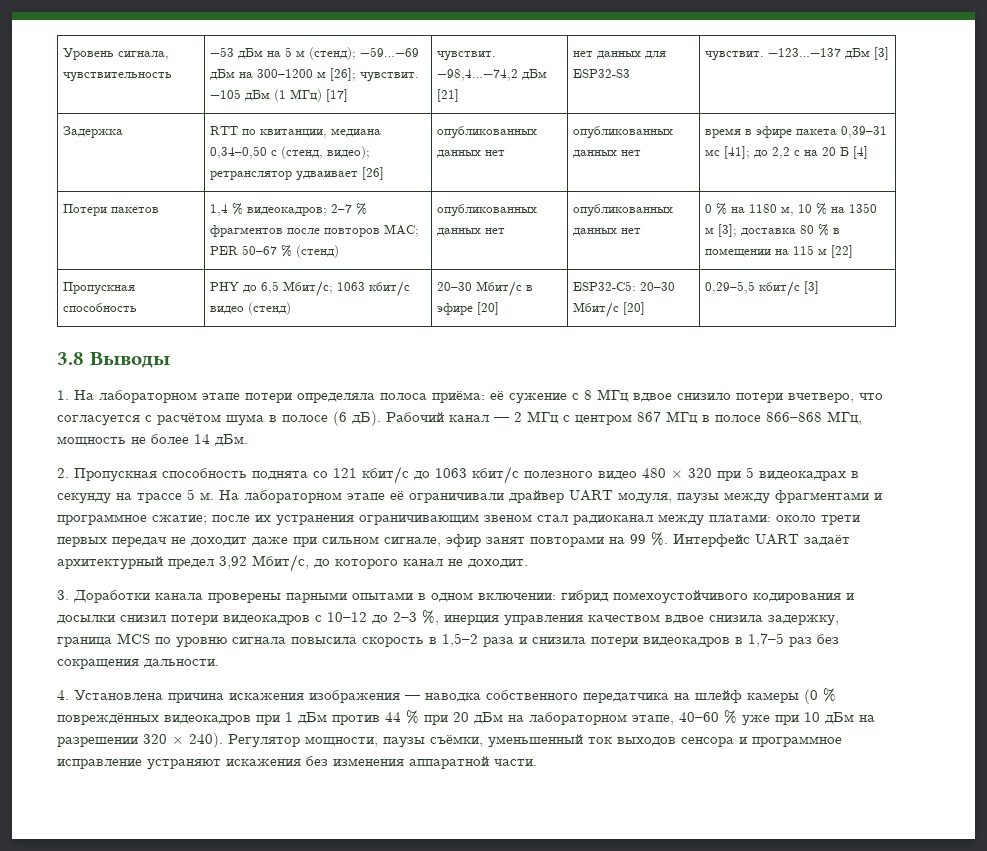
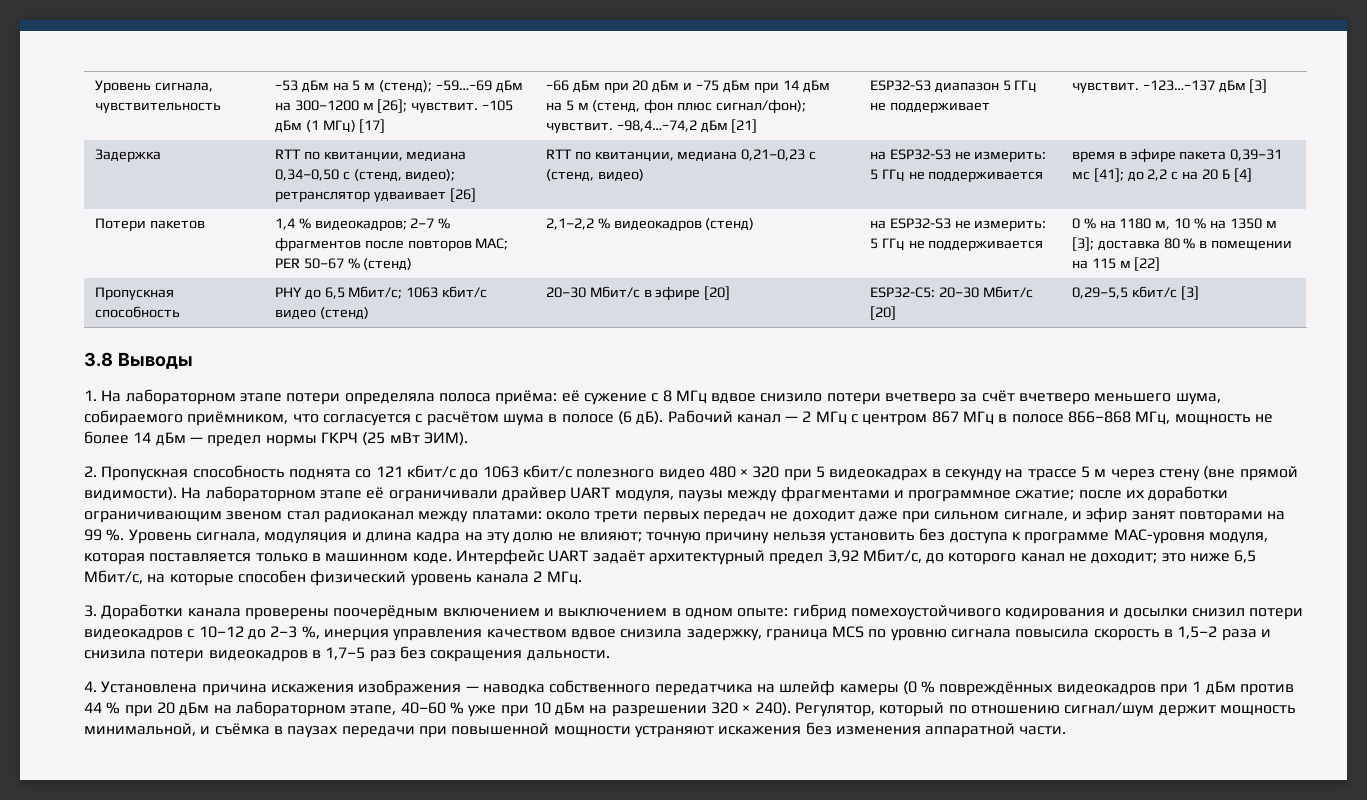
- чувствит. −98,4…−74,2 дБм [21] | нет данных для ESP32-S3
+ −66 дБм при 20 дБм и −75 дБм при 14 дБм на 5 м (стенд, фон плюс сигнал/фон); чувствит. −98,4…−74,2 дБм [21] | ESP32-S3 диапазон 5 ГГц не поддерживает
- RTT по квитанции, медиана 0,34–0,50 с (стенд, видео); ретранслятор удваивает [26] | опубликованных данных нет | опубликованных данных нет
+ RTT по квитанции, медиана 0,34–0,50 с (стенд, видео); ретранслятор удваивает [26] | RTT по квитанции, медиана 0,21–0,23 с (стенд, видео) | на ESP32-S3 не измерить: 5 ГГц не поддерживается
- 1,4 % видеокадров; 2–7 % фрагментов после повторов MAC; PER 50–67 % (стенд) | опубликованных данных нет | опубликованных данных нет
+ 1,4 % видеокадров; 2–7 % фрагментов после повторов MAC; PER 50–67 % (стенд) | 2,1–2,2 % видеокадров (стенд) | на ESP32-S3 не измерить: 5 ГГц не поддерживается
- 1. На лабораторном этапе потери определяла полоса приёма: её сужение с 8 МГц вдвое снизило потери вчетверо, что согласуется с расчётом шума в полосе (6 дБ).
+ 1. На лабораторном этапе потери определяла полоса приёма: её сужение с 8 МГц вдвое снизило потери вчетверо за счёт вчетверо меньшего шума, собираемого приёмником, что согласуется с расчётом шума в полосе (6 дБ).
- Рабочий канал — 2 МГц с центром 867 МГц в полосе 866–868 МГц, мощность не более 14 дБм.
+ Рабочий канал — 2 МГц с центром 867 МГц в полосе 866–868 МГц, мощность не более 14 дБм — предел нормы ГКРЧ (25 мВт ЭИМ).
- 2. Пропускная способность поднята со 121 кбит/с до 1063 кбит/с полезного видео 480 × 320 при 5 видеокадрах в секунду на трассе 5 м.
+ 2. Пропускная способность поднята со 121 кбит/с до 1063 кбит/с полезного видео 480 × 320 при 5 видеокадрах в секунду на трассе 5 м через стену (вне прямой видимости).
- На лабораторном этапе её ограничивали драйвер UART модуля, паузы между фрагментами и программное сжатие; после их устранения ограничивающим звеном стал радиоканал между платами: около трети первых передач не доходит даже при сильном сигнале, эфир занят повторами на 99 %.
+ На лабораторном этапе её ограничивали драйвер UART модуля, паузы между фрагментами и программное сжатие; после их доработки ограничивающим звеном стал радиоканал между платами: около трети первых передач не доходит даже при сильном сигнале, и эфир занят повторами на 99 %.
+ Уровень сигнала, модуляция и длина кадра на эту долю не влияют; точную причину нельзя установить без доступа к программе MAC-уровня модуля, которая поставляется только в машинном коде.
- Интерфейс UART задаёт архитектурный предел 3,92 Мбит/с, до которого канал не доходит.
+ Интерфейс UART задаёт архитектурный предел 3,92 Мбит/с, до которого канал не доходит; это ниже 6,5 Мбит/с, на которые способен физический уровень канала 2 МГц.
- 3. Доработки канала проверены парными опытами в одном включении: гибрид помехоустойчивого кодирования и досылки снизил потери видеокадров с 10–12 до 2–3 %, инерция управления качеством вдвое снизила задержку, граница MCS по уровню сигнала повысила скорость в 1,5–2 раза и снизила потери видеокадров в 1,7–5 раз без сокращения дальности.
+ 3. Доработки канала проверены поочерёдным включением и выключением в одном опыте: гибрид помехоустойчивого кодирования и досылки снизил потери видеокадров с 10–12 до 2–3 %, инерция управления качеством вдвое снизила задержку, граница MCS по уровню сигнала повысила скорость в 1,5–2 раза и снизила потери видеокадров в 1,7–5 раз без сокращения дальности.
- Регулятор мощности, паузы съёмки, уменьшенный ток выходов сенсора и программное исправление устраняют искажения без изменения аппаратной части.
+ Регулятор, который по отношению сигнал/шум держит мощность минимальной, и съёмка в паузах передачи при повышенной мощности устраняют искажения без изменения аппаратной части.

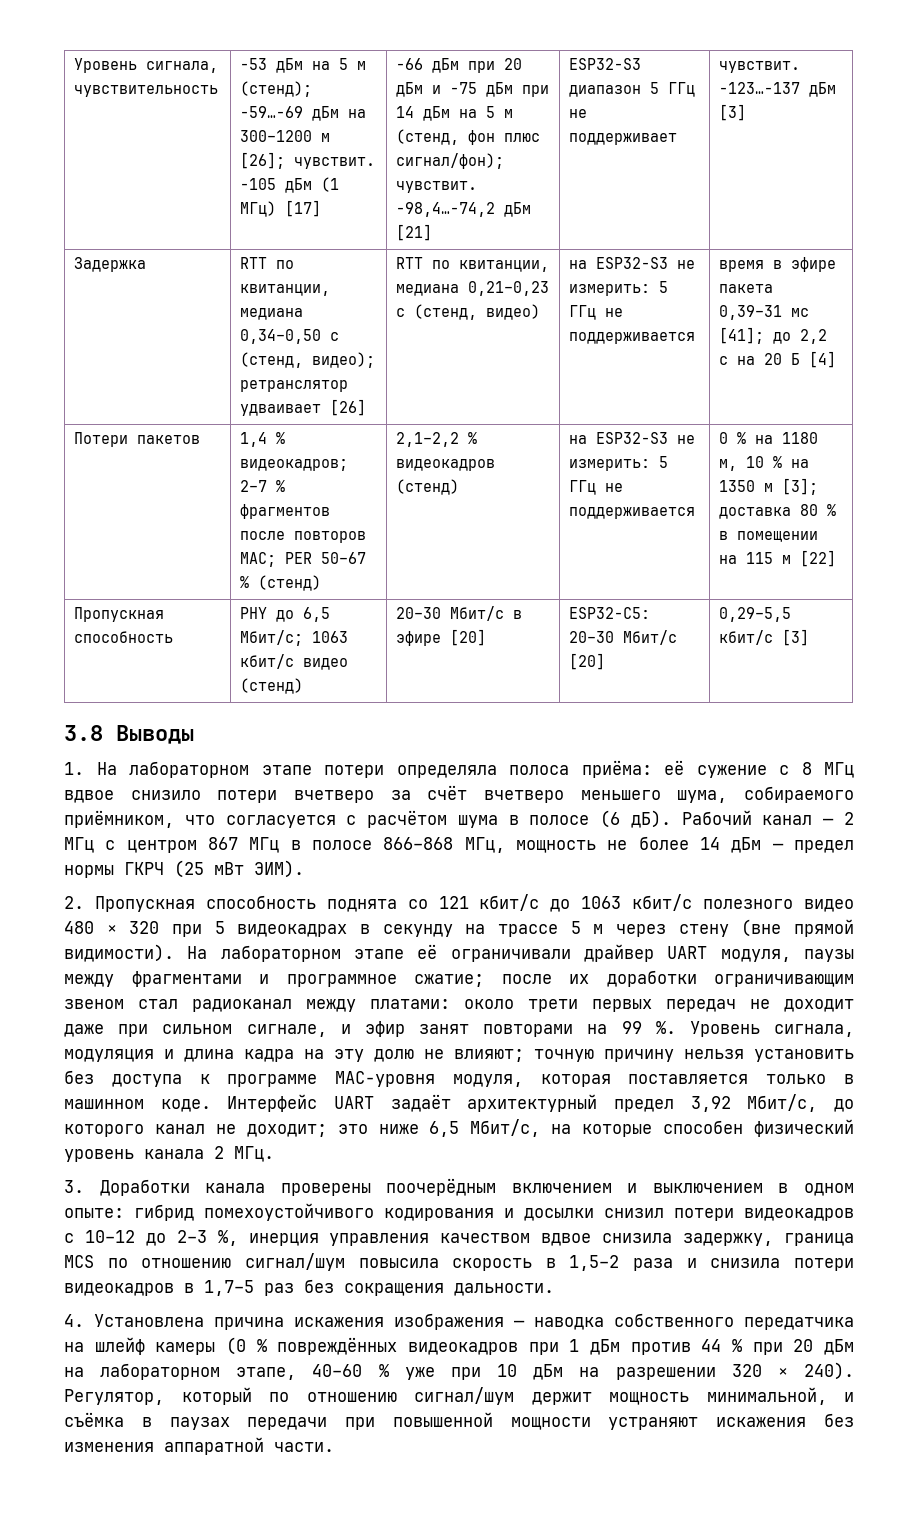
- 3. Доработки канала проверены поочерёдным включением и выключением в одном опыте: гибрид помехоустойчивого кодирования и досылки снизил потери видеокадров с 10–12 до 2–3 %, инерция управления качеством вдвое снизила задержку, граница MCS по уровню сигнала повысила скорость в 1,5–2 раза и снизила потери видеокадров в 1,7–5 раз без сокращения дальности.
+ 3. Доработки канала проверены поочерёдным включением и выключением в одном опыте: гибрид помехоустойчивого кодирования и досылки снизил потери видеокадров с 10–12 до 2–3 %, инерция управления качеством вдвое снизила задержку, граница MCS по отношению сигнал/шум повысила скорость в 1,5–2 раза и снизила потери видеокадров в 1,7–5 раз без сокращения дальности.

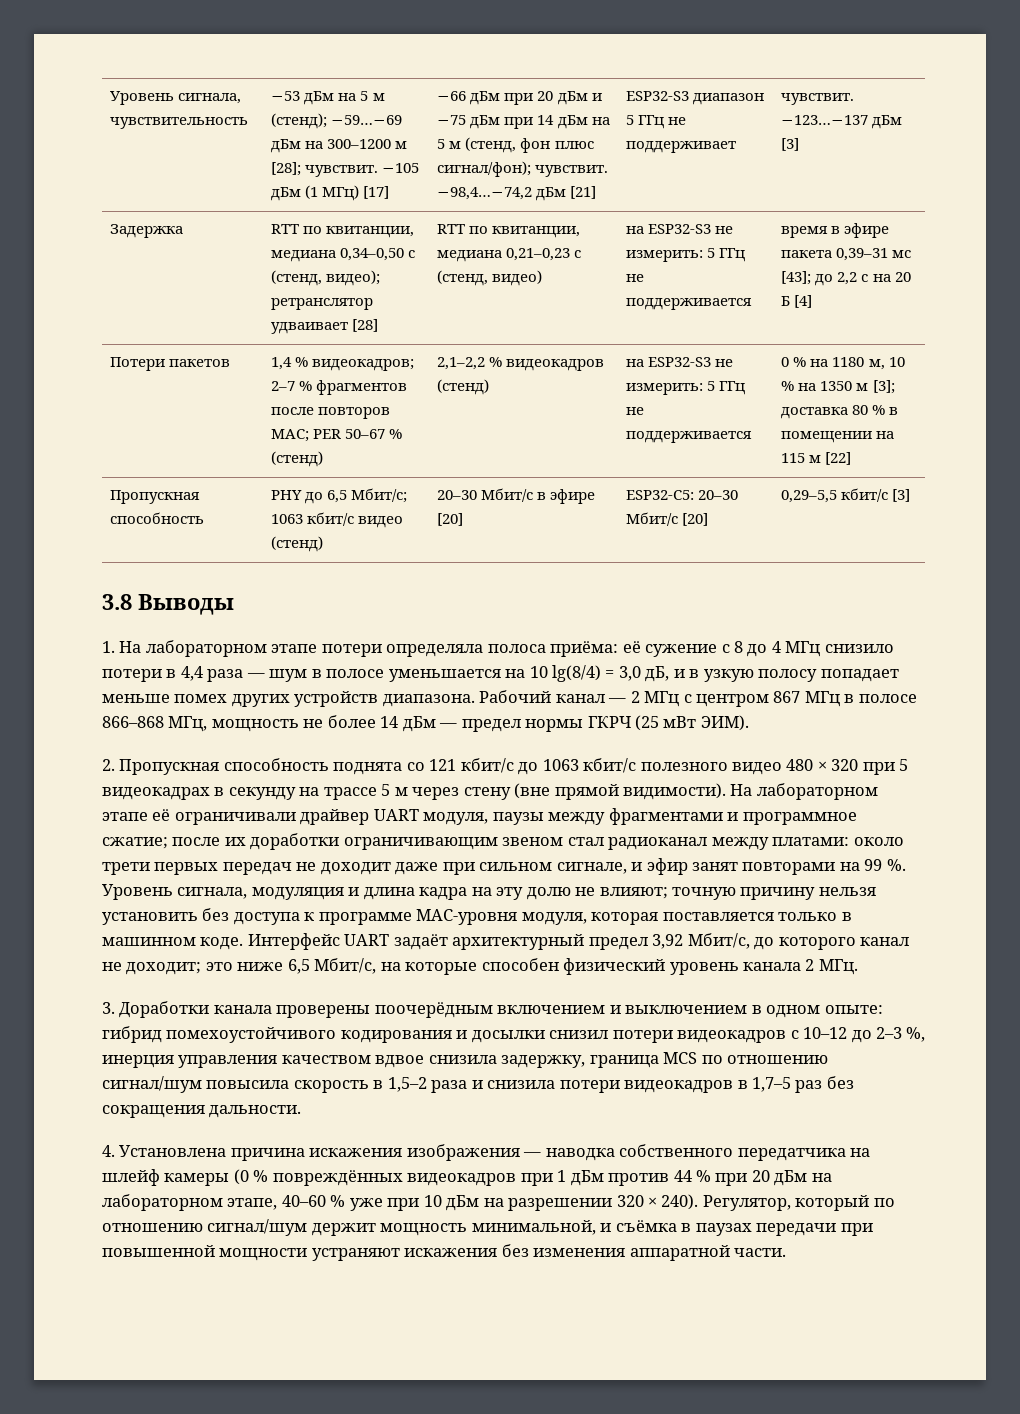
- −53 дБм на 5 м (стенд); −59…−69 дБм на 300–1200 м [26]; чувствит.
+ −53 дБм на 5 м (стенд); −59…−69 дБм на 300–1200 м [28]; чувствит.
- RTT по квитанции, медиана 0,34–0,50 с (стенд, видео); ретранслятор удваивает [26]
+ RTT по квитанции, медиана 0,34–0,50 с (стенд, видео); ретранслятор удваивает [28]
- время в эфире пакета 0,39–31 мс [41]; до 2,2 с на 20 Б [4]
+ время в эфире пакета 0,39–31 мс [43]; до 2,2 с на 20 Б [4]
- 1. На лабораторном этапе потери определяла полоса приёма: её сужение с 8 МГц вдвое снизило потери вчетверо за счёт вчетверо меньшего шума, собираемого приёмником, что согласуется с расчётом шума в полосе (6 дБ).
+ 1. На лабораторном этапе потери определяла полоса приёма: её сужение с 8 до 4 МГц снизило потери в 4,4 раза — шум в полосе уменьшается на 10 lg(8/4) = 3,0 дБ, и в узкую полосу попадает меньше помех других устройств диапазона.

